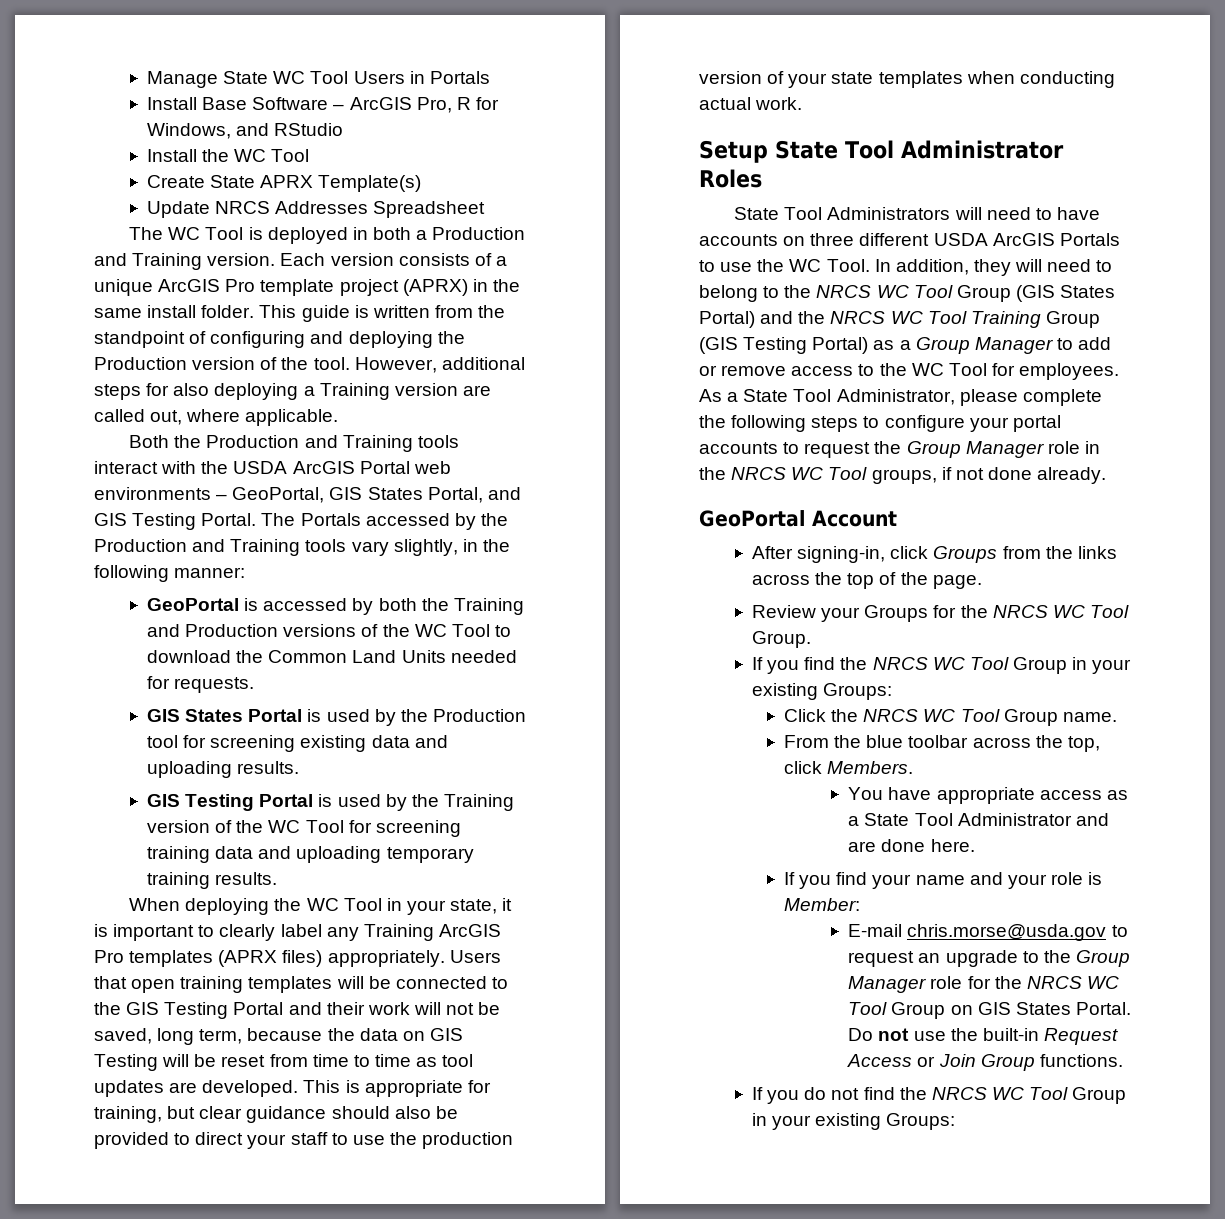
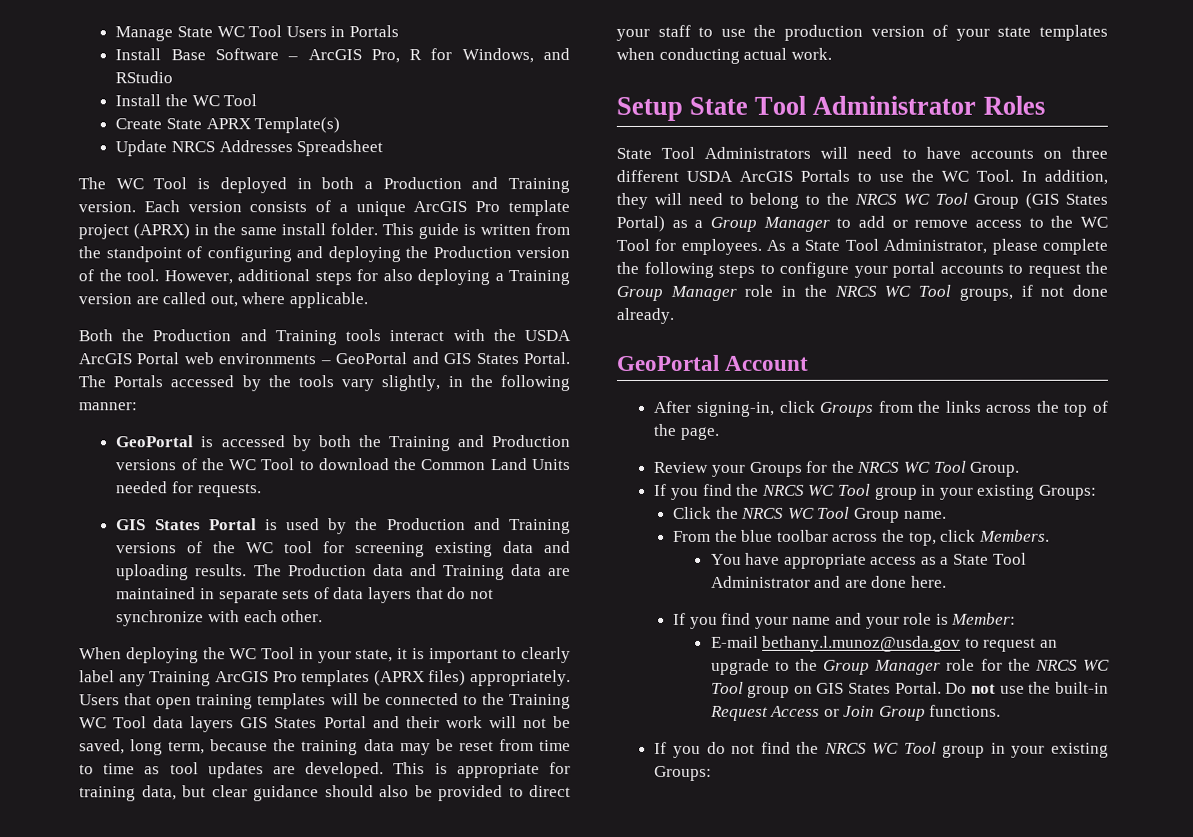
- Both the Production and Training tools interact with the USDA ArcGIS Portal web environments – GeoPortal, GIS States Portal, and GIS Testing Portal.
+ Both the Production and Training tools interact with the USDA ArcGIS Portal web environments – GeoPortal and GIS States Portal.
- The Portals accessed by the Production and Training tools vary slightly, in the following manner:
+ The Portals accessed by the tools vary slightly, in the following manner:
- GIS States Portal is used by the Production tool for screening existing data and uploading results.
- GIS Testing Portal is used by the Training version of the WC Tool for screening training data and uploading temporary training results.
+ GIS States Portal is used by the Production and Training versions of the WC tool for screening existing data and uploading results. The Production data and Training data are maintained in separate sets of data layers that do not synchronize with each other.
- Users that open training templates will be connected to the GIS Testing Portal and their work will not be saved, long term, because the data on GIS Testing will be reset from time to time as tool updates are developed.
+ Users that open training templates will be connected to the Training WC Tool data layers GIS States Portal and their work will not be saved, long term, because the training data may be reset from time to time as tool updates are developed.
- This is appropriate for training, but clear guidance should also be provided to direct your staff to use the production version of your state templates when conducting actual work.
+ This is appropriate for training data, but clear guidance should also be provided to direct your staff to use the production version of your state templates when conducting actual work.
- In addition, they will need to belong to the NRCS WC Tool Group (GIS States Portal) and the NRCS WC Tool Training Group (GIS Testing Portal) as a Group Manager to add or remove access to the WC Tool for employees.
+ In addition, they will need to belong to the NRCS WC Tool Group (GIS States Portal) as a Group Manager to add or remove access to the WC Tool for employees.
- If you find the NRCS WC Tool Group in your existing Groups:
+ If you find the NRCS WC Tool group in your existing Groups:
- E-mail chris.morse@usda.gov to request an upgrade to the Group Manager role for the NRCS WC Tool Group on GIS States Portal.
+ E-mail bethany.l.munoz@usda.gov to request an upgrade to the Group Manager role for the NRCS WC Tool group on GIS States Portal.
- If you do not find the NRCS WC Tool Group in your existing Groups:
+ If you do not find the NRCS WC Tool group in your existing Groups:

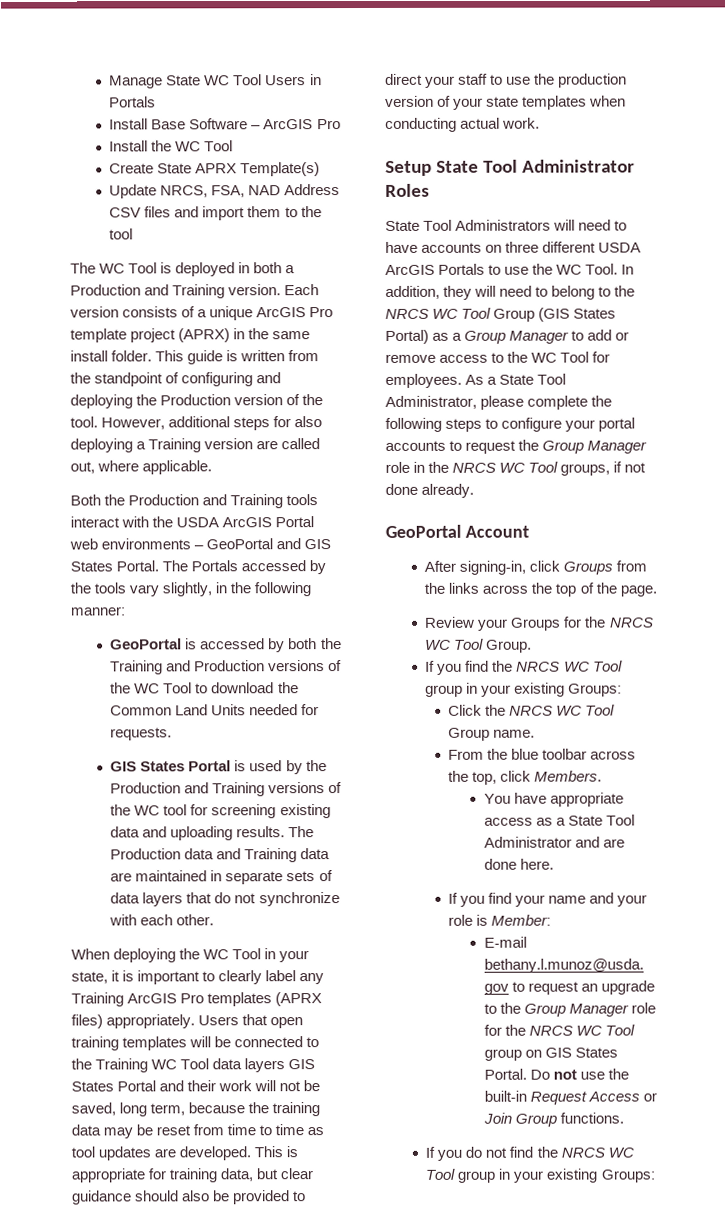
- Install Base Software – ArcGIS Pro, R for Windows, and RStudio
+ Install Base Software – ArcGIS Pro
- Update NRCS Addresses Spreadsheet
+ Update NRCS, FSA, NAD Address CSV files and import them to the tool

